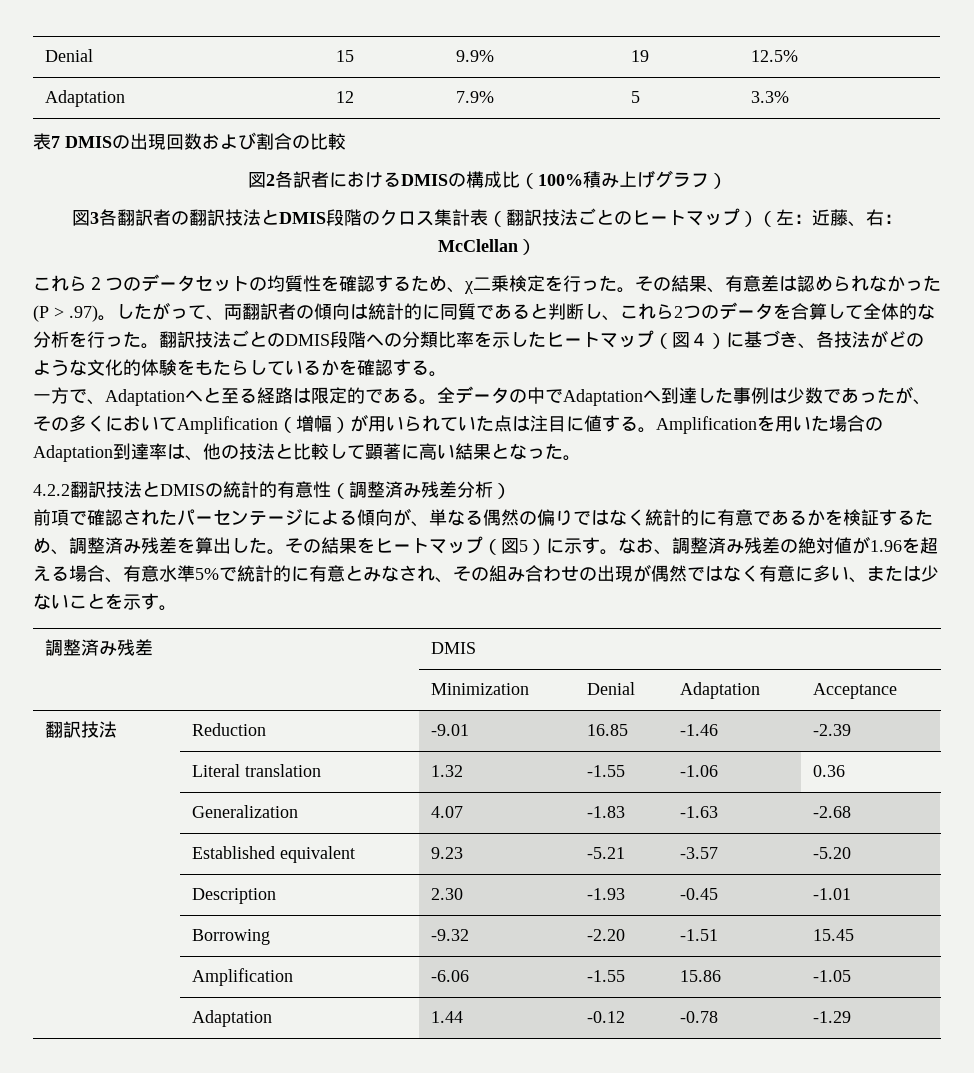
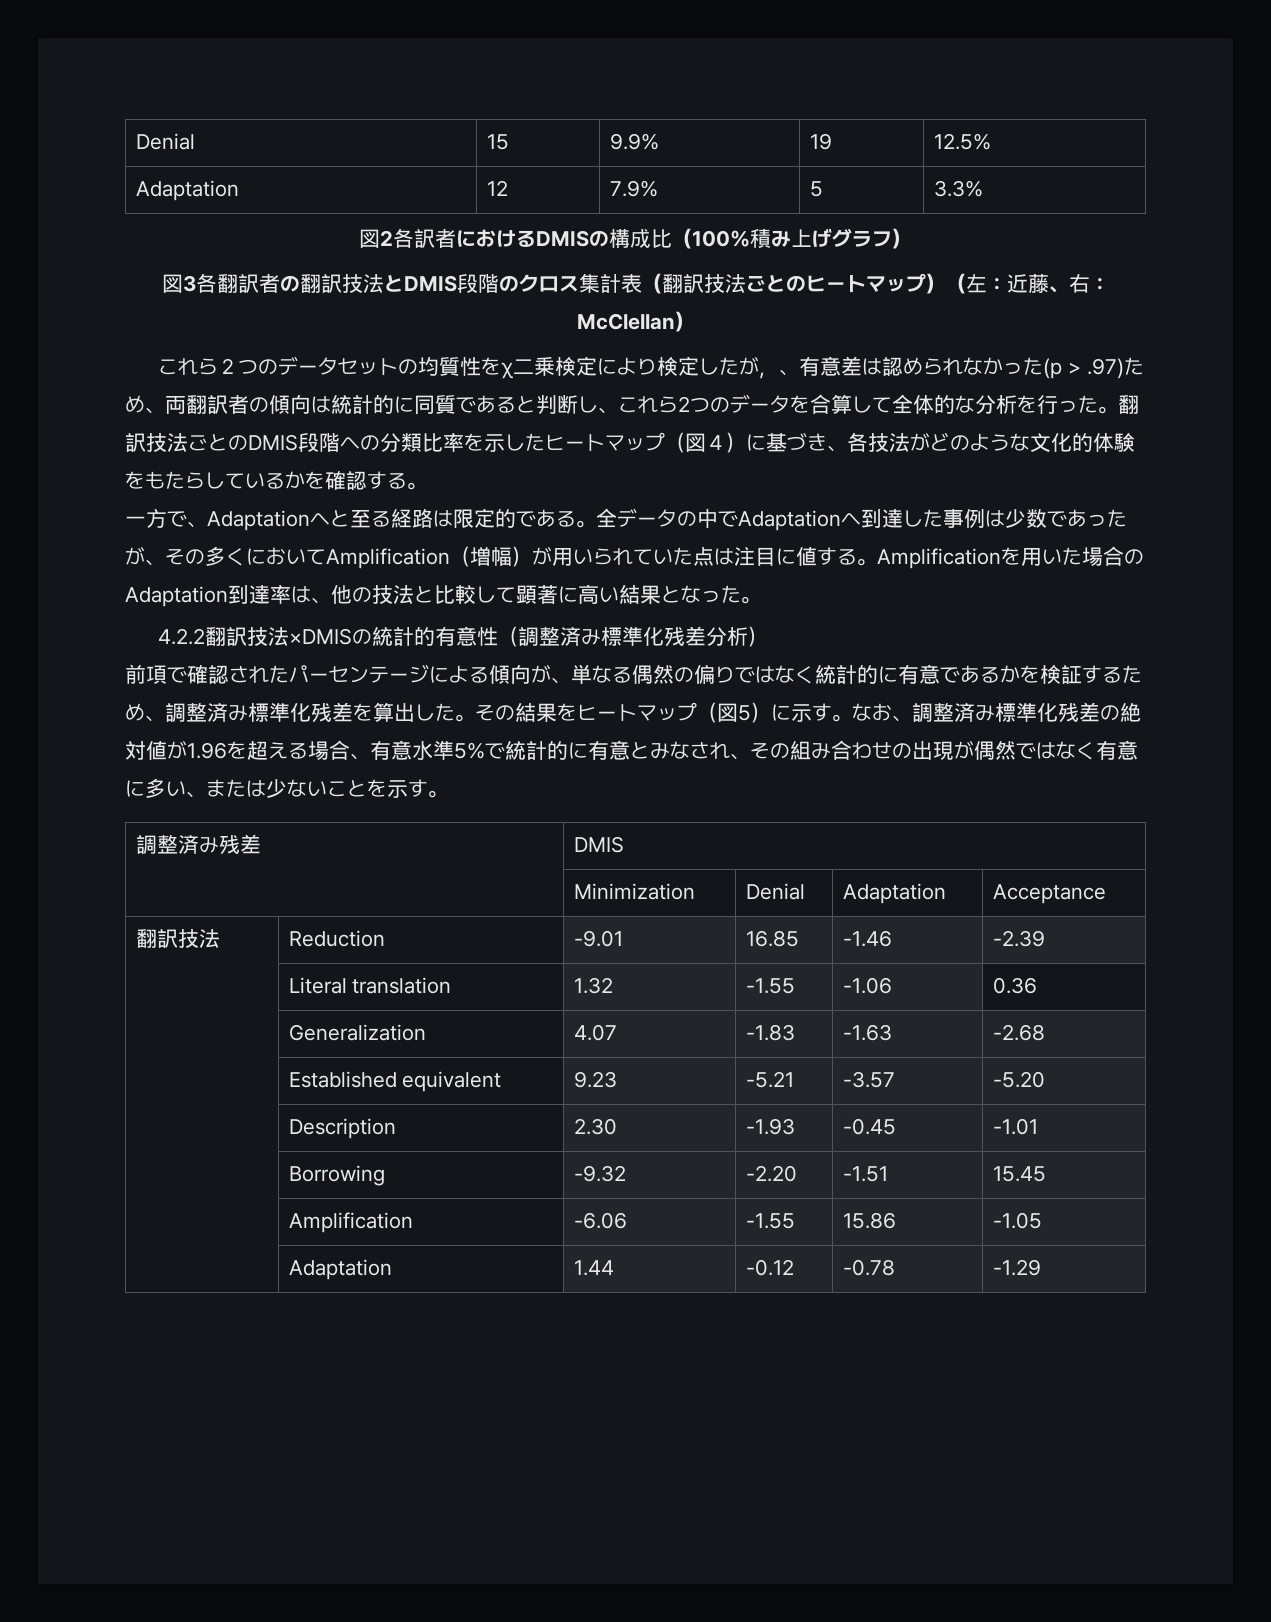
- 表7 DMISの出現回数および割合の比較
- これら２つのデータセットの均質性を確認するため、χ二乗検定を行った。その結果、有意差は認められなかった(P > .97)。したがって、両翻訳者の傾向は統計的に同質であると判断し、これら2つのデータを合算して全体的な分析を行った。
+ これら２つのデータセットの均質性をχ二乗検定により検定したが，、有意差は認められなかった(p > .97)ため、両翻訳者の傾向は統計的に同質であると判断し、これら2つのデータを合算して全体的な分析を行った。
- 4.2.2翻訳技法とDMISの統計的有意性（調整済み残差分析）
+ 4.2.2翻訳技法×DMISの統計的有意性（調整済み標準化残差分析）
- 前項で確認されたパーセンテージによる傾向が、単なる偶然の偏りではなく統計的に有意であるかを検証するため、調整済み残差を算出した。
+ 前項で確認されたパーセンテージによる傾向が、単なる偶然の偏りではなく統計的に有意であるかを検証するため、調整済み標準化残差を算出した。
- なお、調整済み残差の絶対値が1.96を超える場合、有意水準5%で統計的に有意とみなされ、その組み合わせの出現が偶然ではなく有意に多い、または少ないことを示す。
+ なお、調整済み標準化残差の絶対値が1.96を超える場合、有意水準5%で統計的に有意とみなされ、その組み合わせの出現が偶然ではなく有意に多い、または少ないことを示す。

